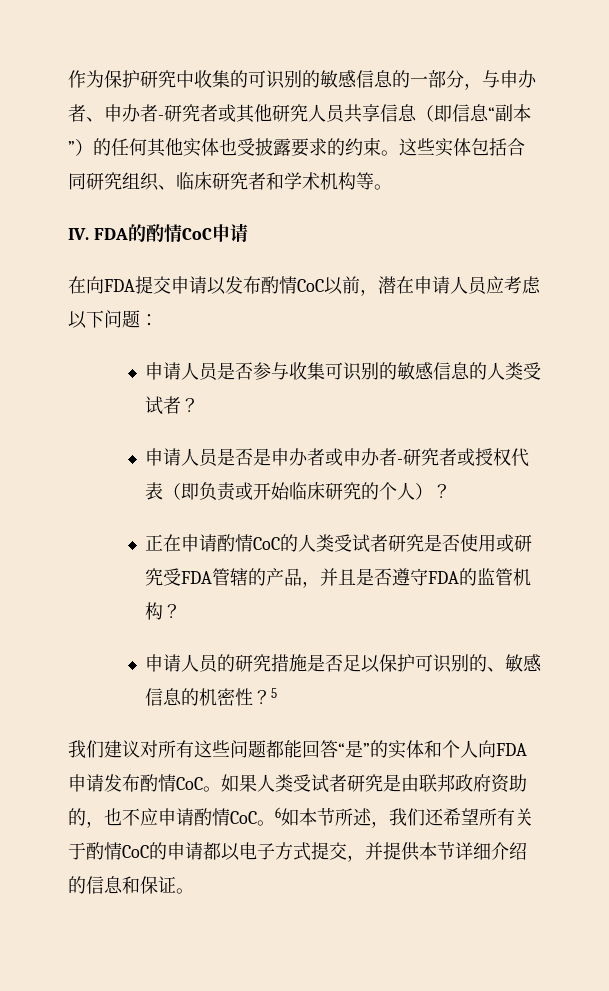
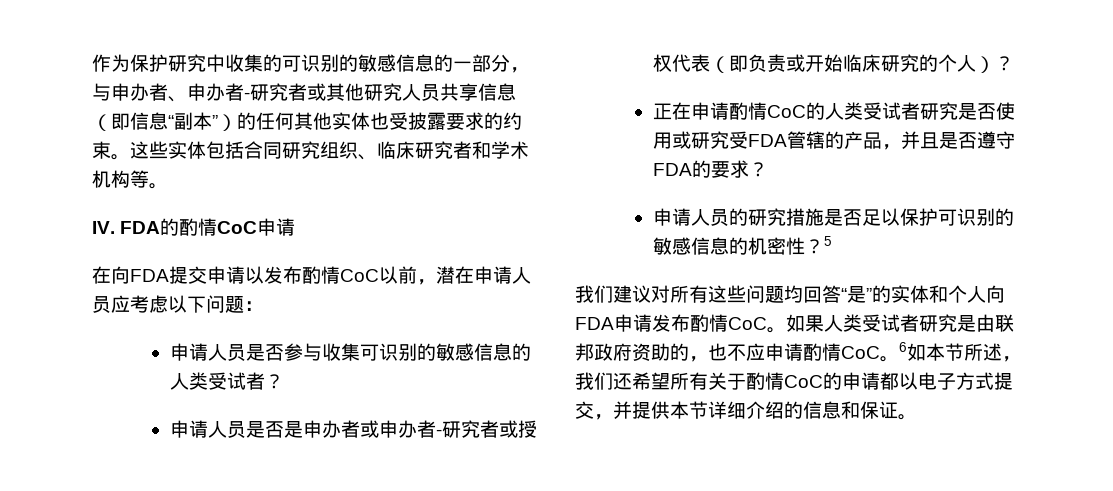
- 正在申请酌情CoC的人类受试者研究是否使用或研究受FDA管辖的产品，并且是否遵守FDA的监管机构？
+ 正在申请酌情CoC的人类受试者研究是否使用或研究受FDA管辖的产品，并且是否遵守FDA的要求？
- 申请人员的研究措施是否足以保护可识别的、敏感信息的机密性？
+ 申请人员的研究措施是否足以保护可识别的敏感信息的机密性？
- 我们建议对所有这些问题都能回答“是”的实体和个人向FDA申请发布酌情CoC。
+ 我们建议对所有这些问题均回答“是”的实体和个人向FDA申请发布酌情CoC。

